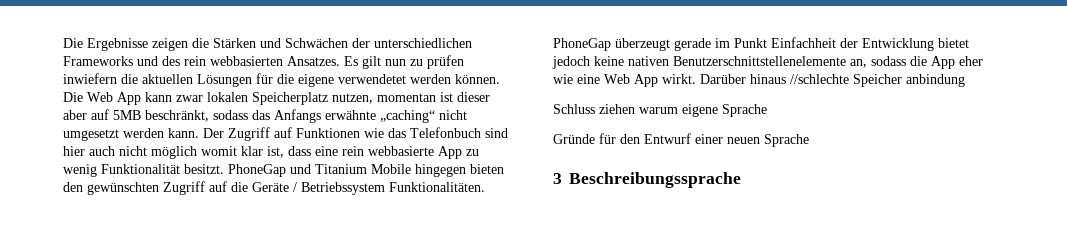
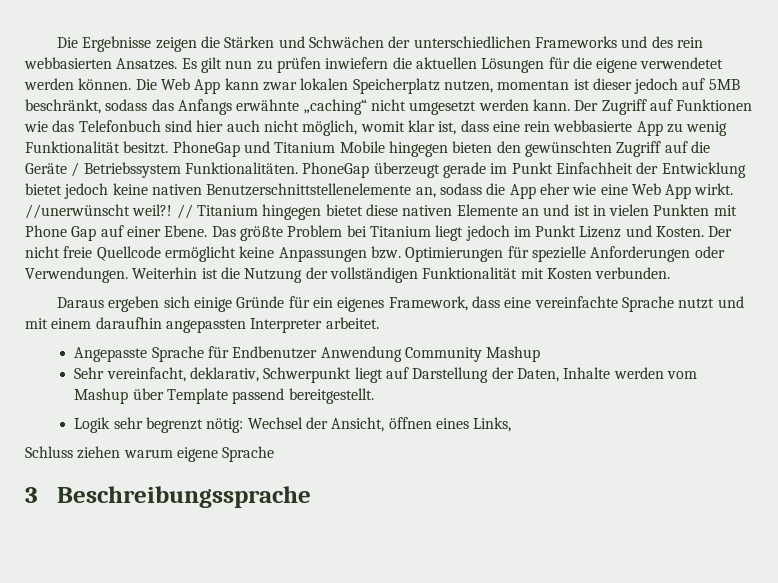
- Die Web App kann zwar lokalen Speicherplatz nutzen, momentan ist dieser aber auf 5MB beschränkt, sodass das Anfangs erwähnte „caching“ nicht umgesetzt werden kann.
+ Die Web App kann zwar lokalen Speicherplatz nutzen, momentan ist dieser jedoch auf 5MB beschränkt, sodass das Anfangs erwähnte „caching“ nicht umgesetzt werden kann.
- Der Zugriff auf Funktionen wie das Telefonbuch sind hier auch nicht möglich womit klar ist, dass eine rein webbasierte App zu wenig Funktionalität besitzt.
+ Der Zugriff auf Funktionen wie das Telefonbuch sind hier auch nicht möglich, womit klar ist, dass eine rein webbasierte App zu wenig Funktionalität besitzt.
- Darüber hinaus //schlechte Speicher anbindung
+ //unerwünscht weil?! // Titanium hingegen bietet diese nativen Elemente an und ist in vielen Punkten mit Phone Gap auf einer Ebene. Das größte Problem bei Titanium liegt jedoch im Punkt Lizenz und Kosten. Der nicht freie Quellcode ermöglicht keine Anpassungen bzw. Optimierungen für spezielle Anforderungen oder Verwendungen. Weiterhin ist die Nutzung der vollständigen Funktionalität mit Kosten verbunden.
+ Daraus ergeben sich einige Gründe für ein eigenes Framework, dass eine vereinfachte Sprache nutzt und mit einem daraufhin angepassten Interpreter arbeitet.
+ Angepasste Sprache für Endbenutzer Anwendung Community Mashup
+ Sehr vereinfacht, deklarativ, Schwerpunkt liegt auf Darstellung der Daten, Inhalte werden vom Mashup über Template passend bereitgestellt.
+ Logik sehr begrenzt nötig: Wechsel der Ansicht, öffnen eines Links,
- Gründe für den Entwurf einer neuen Sprache

